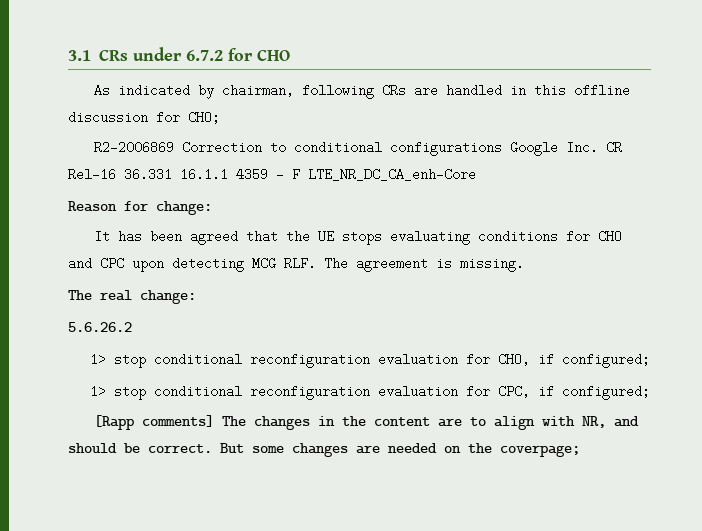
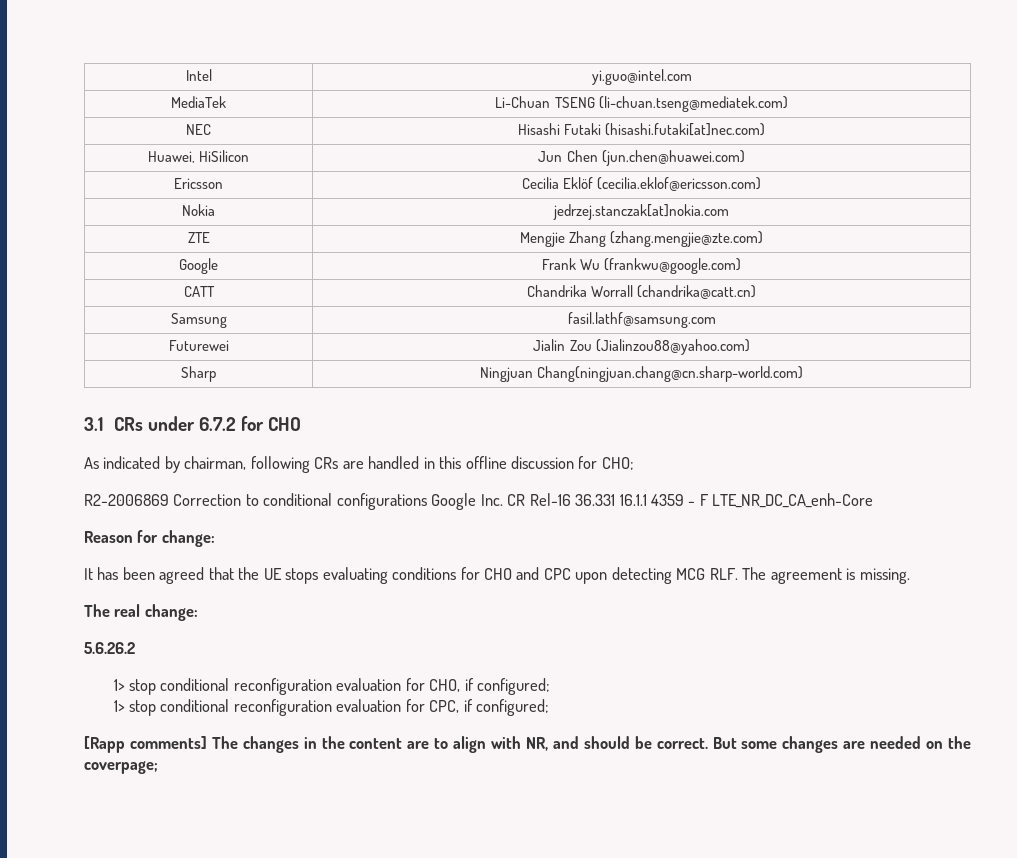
+ Intel | yi.guo@intel.com
+ MediaTek | Li-Chuan TSENG (li-chuan.tseng@mediatek.com)
+ NEC | Hisashi Futaki (hisashi.futaki[at]nec.com)
+ Huawei, HiSilicon | Jun Chen (jun.chen@huawei.com)
+ Ericsson | Cecilia Eklöf (cecilia.eklof@ericsson.com)
+ Nokia | jedrzej.stanczak[at]nokia.com
+ ZTE | Mengjie Zhang (zhang.mengjie@zte.com)
+ Google | Frank Wu (frankwu@google.com)
+ CATT | Chandrika Worrall (chandrika@catt.cn)
+ Samsung | fasil.lathf@samsung.com
+ Futurewei | Jialin Zou (Jialinzou88@yahoo.com)
+ Sharp | Ningjuan Chang(ningjuan.chang@cn.sharp-world.com)

